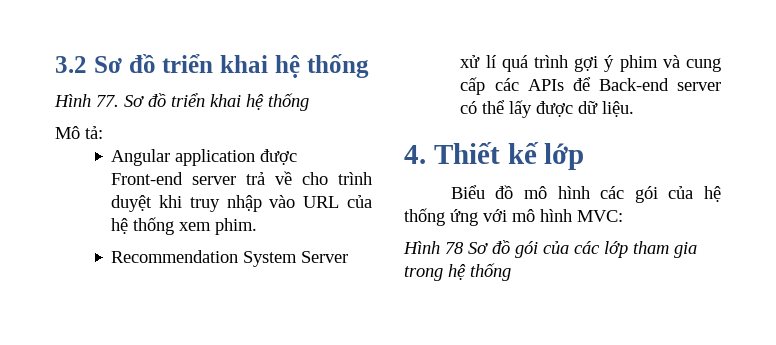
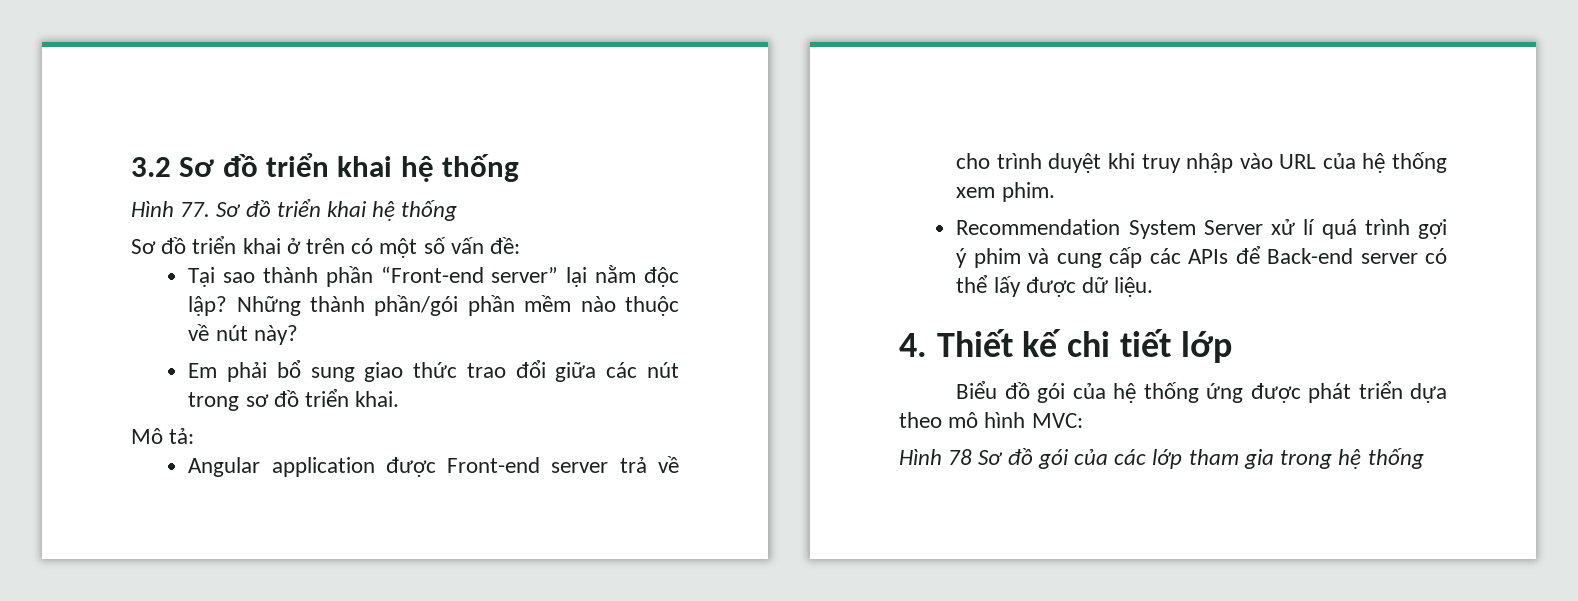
+ Sơ đồ triển khai ở trên có một số vấn đề:
+ Tại sao thành phần “Front-end server” lại nằm độc lập? Những thành phần/gói phần mềm nào thuộc về nút này?
+ Em phải bổ sung giao thức trao đổi giữa các nút trong sơ đồ triển khai.
- 4. Thiết kế lớp
+ 4. Thiết kế chi tiết lớp
- Biểu đồ mô hình các gói của hệ thống ứng với mô hình MVC:
+ Biểu đồ gói của hệ thống ứng được phát triển dựa theo mô hình MVC:

